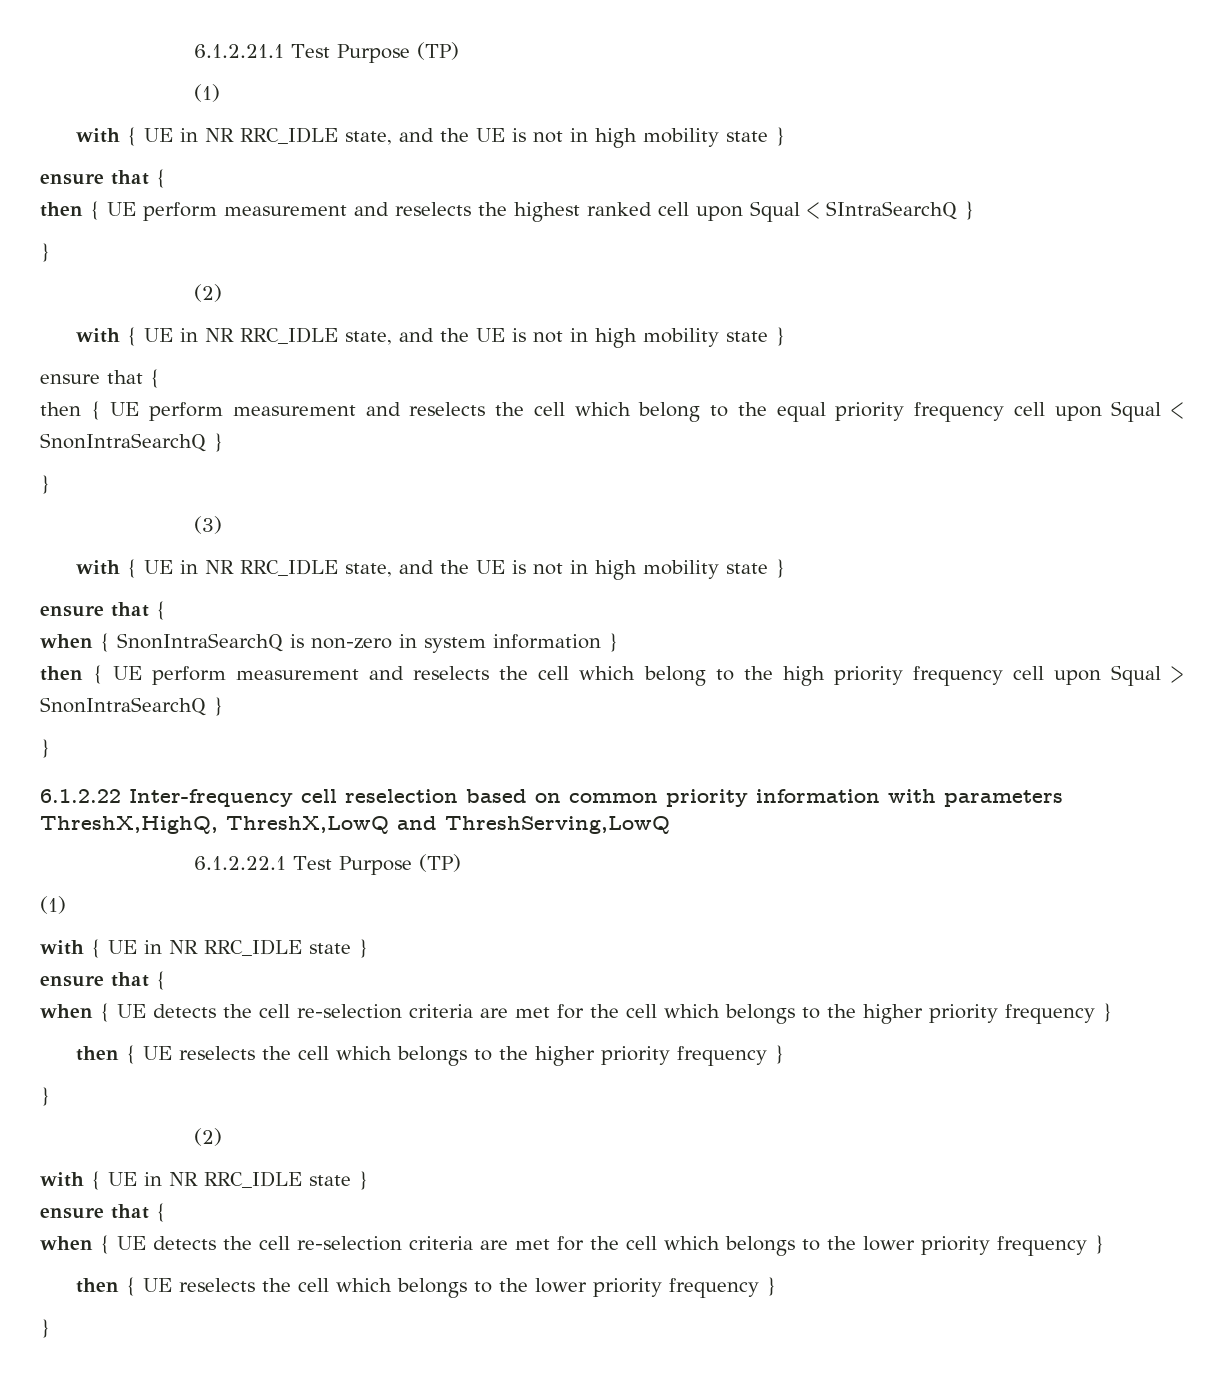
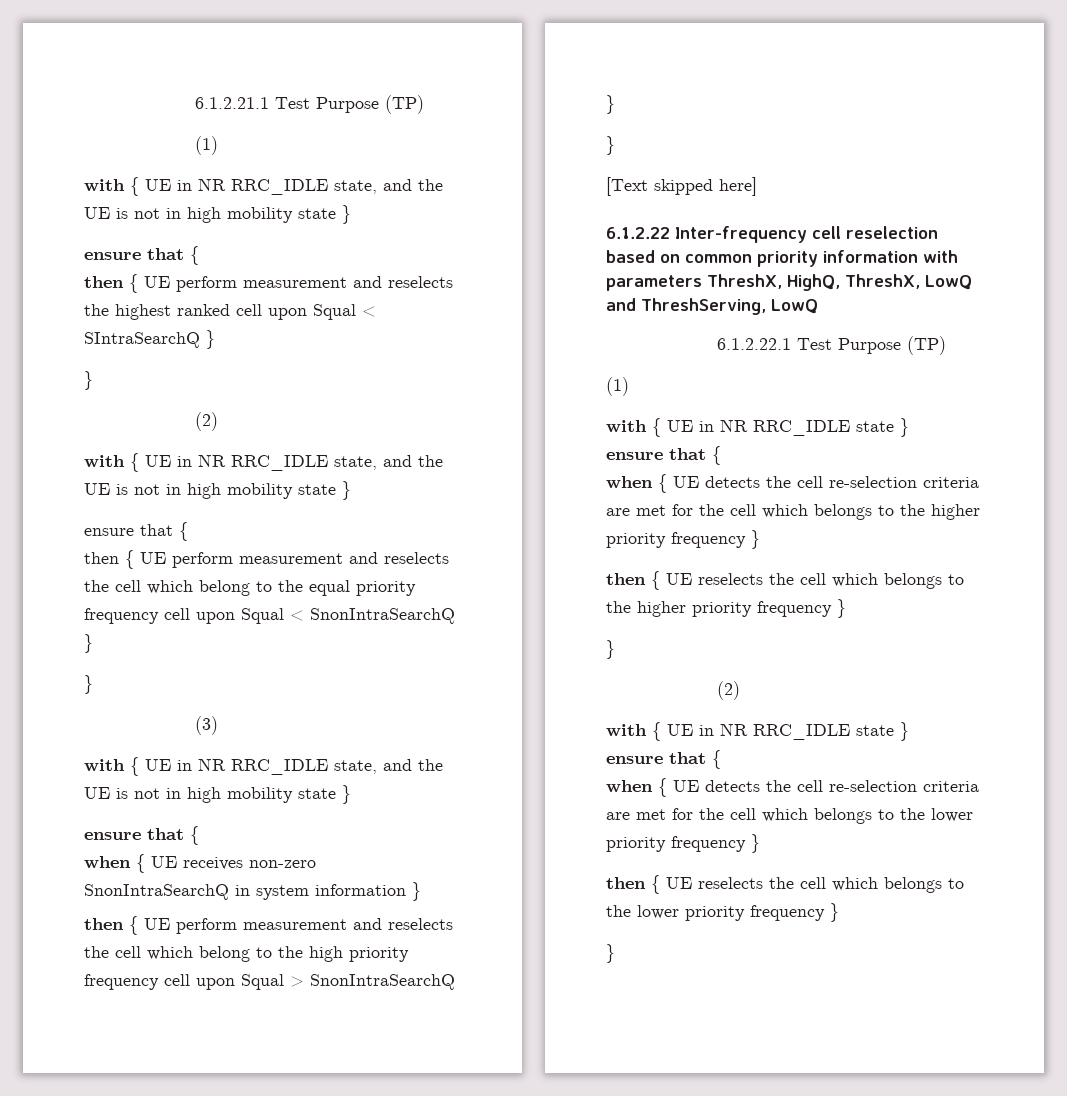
- when { SnonIntraSearchQ is non-zero in system information }
+ when { UE receives non-zero SnonIntraSearchQ in system information }
+ [Text skipped here]
- 6.1.2.22 Inter-frequency cell reselection based on common priority information with parameters ThreshX,HighQ, ThreshX,LowQ and ThreshServing,LowQ
+ 6.1.2.22 Inter-frequency cell reselection based on common priority information with parameters ThreshX, HighQ, ThreshX, LowQ and ThreshServing, LowQ

